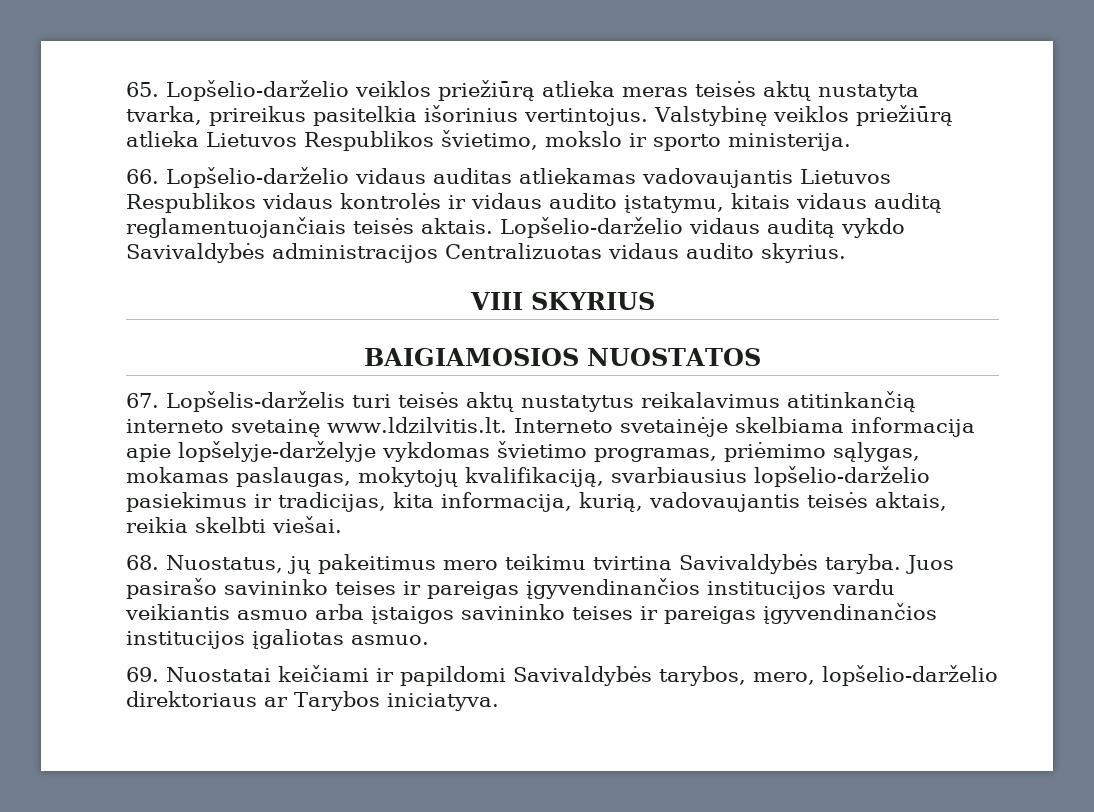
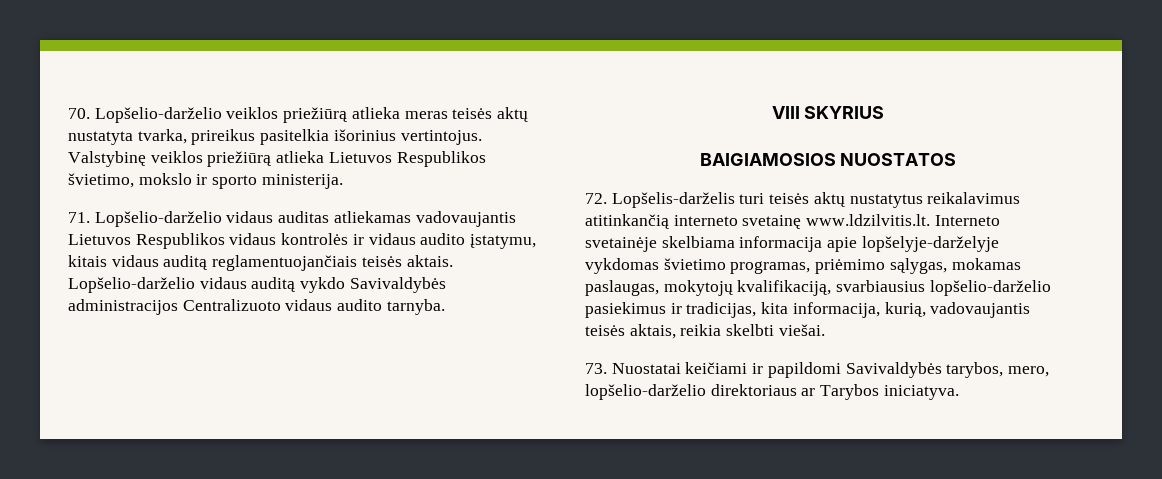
- 65. Lopšelio-darželio veiklos priežiūrą atlieka meras teisės aktų nustatyta tvarka, prireikus pasitelkia išorinius vertintojus.
+ 70. Lopšelio-darželio veiklos priežiūrą atlieka meras teisės aktų nustatyta tvarka, prireikus pasitelkia išorinius vertintojus.
- 66. Lopšelio-darželio vidaus auditas atliekamas vadovaujantis Lietuvos Respublikos vidaus kontrolės ir vidaus audito įstatymu, kitais vidaus auditą reglamentuojančiais teisės aktais.
+ 71. Lopšelio-darželio vidaus auditas atliekamas vadovaujantis Lietuvos Respublikos vidaus kontrolės ir vidaus audito įstatymu, kitais vidaus auditą reglamentuojančiais teisės aktais.
- Lopšelio-darželio vidaus auditą vykdo Savivaldybės administracijos Centralizuotas vidaus audito skyrius.
+ Lopšelio-darželio vidaus auditą vykdo Savivaldybės administracijos Centralizuoto vidaus audito tarnyba.
- 67. Lopšelis-darželis turi teisės aktų nustatytus reikalavimus atitinkančią interneto svetainę www.ldzilvitis.lt. Interneto svetainėje skelbiama informacija apie lopšelyje-darželyje vykdomas švietimo programas, priėmimo sąlygas, mokamas paslaugas, mokytojų kvalifikaciją, svarbiausius lopšelio-darželio pasiekimus ir tradicijas, kita informacija, kurią, vadovaujantis teisės aktais, reikia skelbti viešai.
+ 72. Lopšelis-darželis turi teisės aktų nustatytus reikalavimus atitinkančią interneto svetainę www.ldzilvitis.lt. Interneto svetainėje skelbiama informacija apie lopšelyje-darželyje vykdomas švietimo programas, priėmimo sąlygas, mokamas paslaugas, mokytojų kvalifikaciją, svarbiausius lopšelio-darželio pasiekimus ir tradicijas, kita informacija, kurią, vadovaujantis teisės aktais, reikia skelbti viešai.
- 68. Nuostatus, jų pakeitimus mero teikimu tvirtina Savivaldybės taryba. Juos pasirašo savininko teises ir pareigas įgyvendinančios institucijos vardu veikiantis asmuo arba įstaigos savininko teises ir pareigas įgyvendinančios institucijos įgaliotas asmuo.
- 69. Nuostatai keičiami ir papildomi Savivaldybės tarybos, mero, lopšelio-darželio direktoriaus ar Tarybos iniciatyva.
+ 73. Nuostatai keičiami ir papildomi Savivaldybės tarybos, mero, lopšelio-darželio direktoriaus ar Tarybos iniciatyva.

